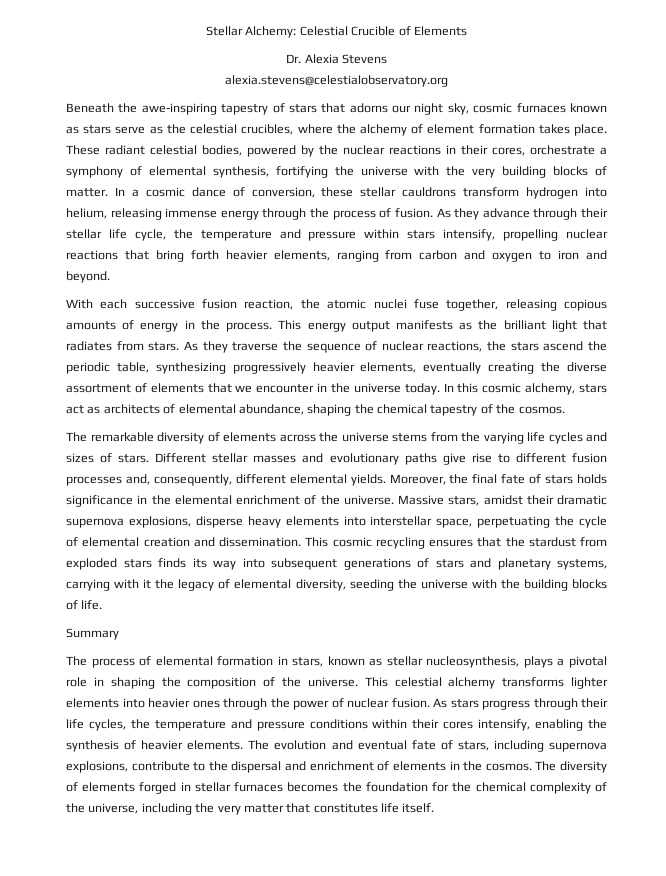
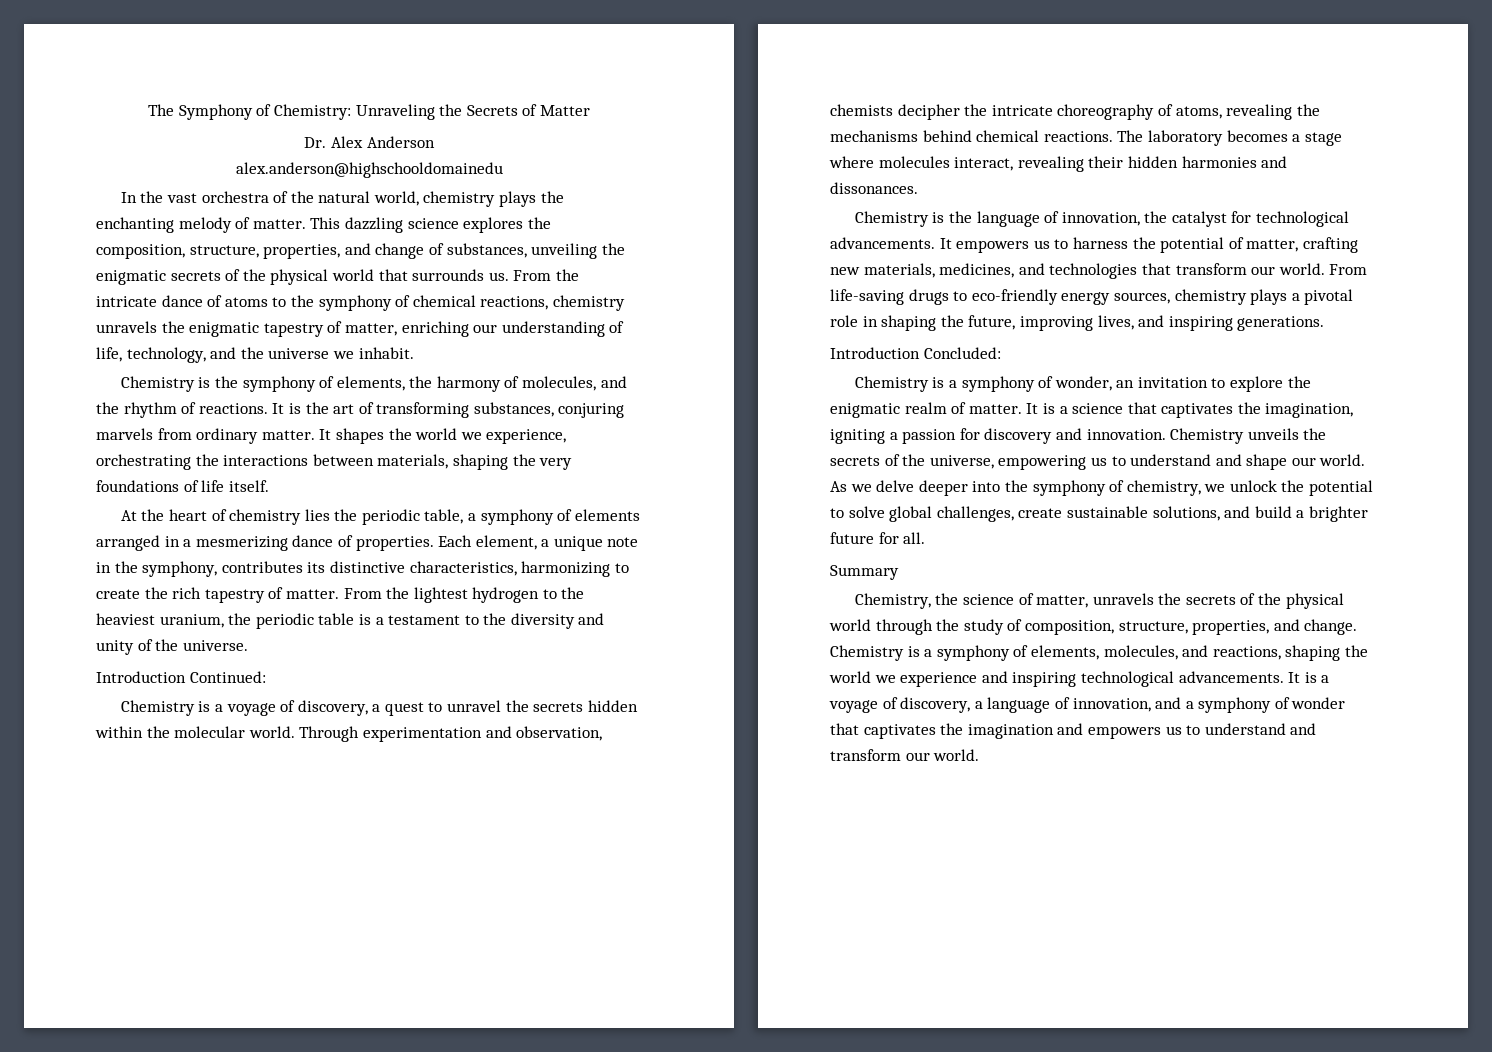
- Stellar Alchemy: Celestial Crucible of Elements
- Dr. Alexia Stevens
- alexia.stevens@celestialobservatory.org
- Beneath the awe-inspiring tapestry of stars that adorns our night sky, cosmic furnaces known as stars serve as the celestial crucibles, where the alchemy of element formation takes place. These radiant celestial bodies, powered by the nuclear reactions in their cores, orchestrate a symphony of elemental synthesis, fortifying the universe with the very building blocks of matter. In a cosmic dance of conversion, these stellar cauldrons transform hydrogen into helium, releasing immense energy through the process of fusion. As they advance through their stellar life cycle, the temperature and pressure within stars intensify, propelling nuclear reactions that bring forth heavier elements, ranging from carbon and oxygen to iron and beyond.
- With each successive fusion reaction, the atomic nuclei fuse together, releasing copious amounts of energy in the process. This energy output manifests as the brilliant light that radiates from stars. As they traverse the sequence of nuclear reactions, the stars ascend the periodic table, synthesizing progressively heavier elements, eventually creating the diverse assortment of elements that we encounter in the universe today. In this cosmic alchemy, stars act as architects of elemental abundance, shaping the chemical tapestry of the cosmos.
- The remarkable diversity of elements across the universe stems from the varying life cycles and sizes of stars. Different stellar masses and evolutionary paths give rise to different fusion processes and, consequently, different elemental yields. Moreover, the final fate of stars holds significance in the elemental enrichment of the universe. Massive stars, amidst their dramatic supernova explosions, disperse heavy elements into interstellar space, perpetuating the cycle of elemental creation and dissemination. This cosmic recycling ensures that the stardust from exploded stars finds its way into subsequent generations of stars and planetary systems, carrying with it the legacy of elemental diversity, seeding the universe with the building blocks of life.
+ The Symphony of Chemistry: Unraveling the Secrets of Matter
+ Dr. Alex Anderson
+ alex.anderson@highschooldomainedu
+ In the vast orchestra of the natural world, chemistry plays the enchanting melody of matter. This dazzling science explores the composition, structure, properties, and change of substances, unveiling the enigmatic secrets of the physical world that surrounds us. From the intricate dance of atoms to the symphony of chemical reactions, chemistry unravels the enigmatic tapestry of matter, enriching our understanding of life, technology, and the universe we inhabit.
+ Chemistry is the symphony of elements, the harmony of molecules, and the rhythm of reactions. It is the art of transforming substances, conjuring marvels from ordinary matter. It shapes the world we experience, orchestrating the interactions between materials, shaping the very foundations of life itself.
+ At the heart of chemistry lies the periodic table, a symphony of elements arranged in a mesmerizing dance of properties. Each element, a unique note in the symphony, contributes its distinctive characteristics, harmonizing to create the rich tapestry of matter. From the lightest hydrogen to the heaviest uranium, the periodic table is a testament to the diversity and unity of the universe.
+ Introduction Continued:
+ Chemistry is a voyage of discovery, a quest to unravel the secrets hidden within the molecular world. Through experimentation and observation, chemists decipher the intricate choreography of atoms, revealing the mechanisms behind chemical reactions. The laboratory becomes a stage where molecules interact, revealing their hidden harmonies and dissonances.
+ Chemistry is the language of innovation, the catalyst for technological advancements. It empowers us to harness the potential of matter, crafting new materials, medicines, and technologies that transform our world. From life-saving drugs to eco-friendly energy sources, chemistry plays a pivotal role in shaping the future, improving lives, and inspiring generations.
+ Introduction Concluded:
+ Chemistry is a symphony of wonder, an invitation to explore the enigmatic realm of matter. It is a science that captivates the imagination, igniting a passion for discovery and innovation. Chemistry unveils the secrets of the universe, empowering us to understand and shape our world. As we delve deeper into the symphony of chemistry, we unlock the potential to solve global challenges, create sustainable solutions, and build a brighter future for all.
  Summary
- The process of elemental formation in stars, known as stellar nucleosynthesis, plays a pivotal role in shaping the composition of the universe. This celestial alchemy transforms lighter elements into heavier ones through the power of nuclear fusion. As stars progress through their life cycles, the temperature and pressure conditions within their cores intensify, enabling the synthesis of heavier elements. The evolution and eventual fate of stars, including supernova explosions, contribute to the dispersal and enrichment of elements in the cosmos. The diversity of elements forged in stellar furnaces becomes the foundation for the chemical complexity of the universe, including the very matter that constitutes life itself.
+ Chemistry, the science of matter, unravels the secrets of the physical world through the study of composition, structure, properties, and change. Chemistry is a symphony of elements, molecules, and reactions, shaping the world we experience and inspiring technological advancements. It is a voyage of discovery, a language of innovation, and a symphony of wonder that captivates the imagination and empowers us to understand and transform our world.

